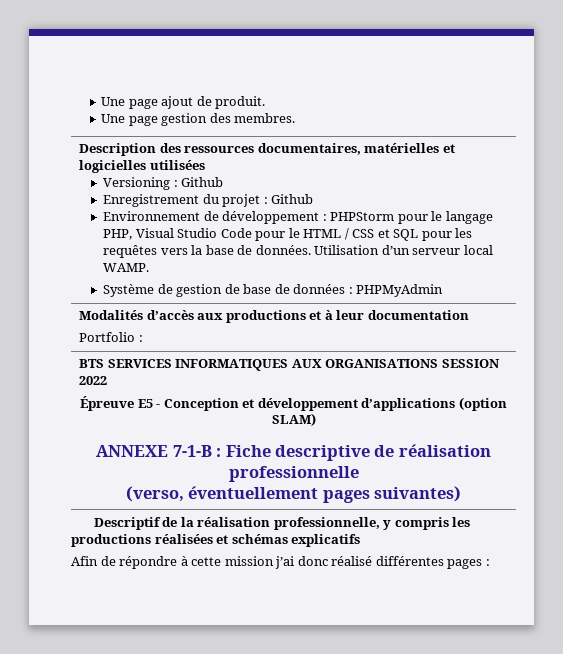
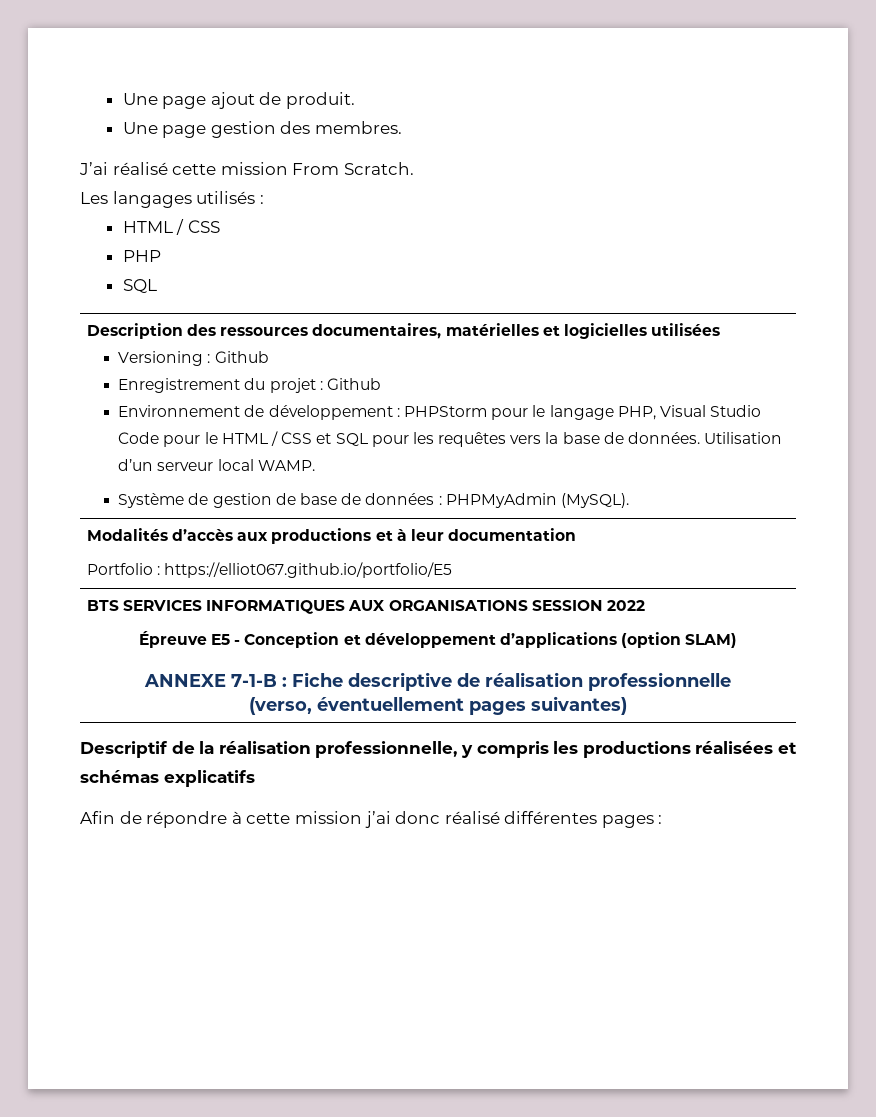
+ J’ai réalisé cette mission From Scratch.
+ Les langages utilisés :
+ HTML / CSS
+ PHP
+ SQL
- Système de gestion de base de données : PHPMyAdmin
+ Système de gestion de base de données : PHPMyAdmin (MySQL).
  Modalités d’accès aux productions et à leur documentation
- Portfolio :
+ Portfolio : https://elliot067.github.io/portfolio/E5

